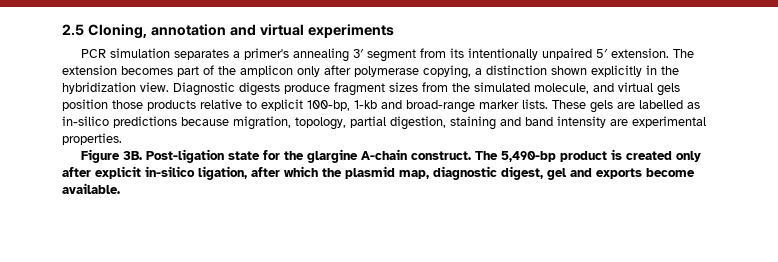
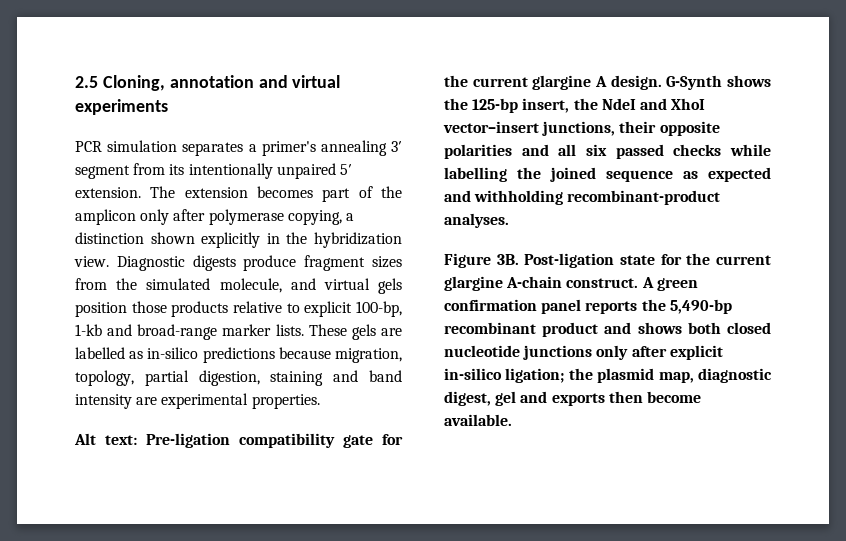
+ Alt text: Pre-ligation compatibility gate for the current glargine A design. G-Synth shows the 125-bp insert, the NdeI and XhoI vector–insert junctions, their opposite polarities and all six passed checks while labelling the joined sequence as expected and withholding recombinant-product analyses.
- Post-ligation state for the glargine A-chain construct.
+ Post-ligation state for the current glargine A-chain construct.
- The 5,490-bp product is created only after explicit in-silico ligation, after which the plasmid map, diagnostic digest, gel and exports become available.
+ A green confirmation panel reports the 5,490-bp recombinant product and shows both closed nucleotide junctions only after explicit in-silico ligation; the plasmid map, diagnostic digest, gel and exports then become available.

